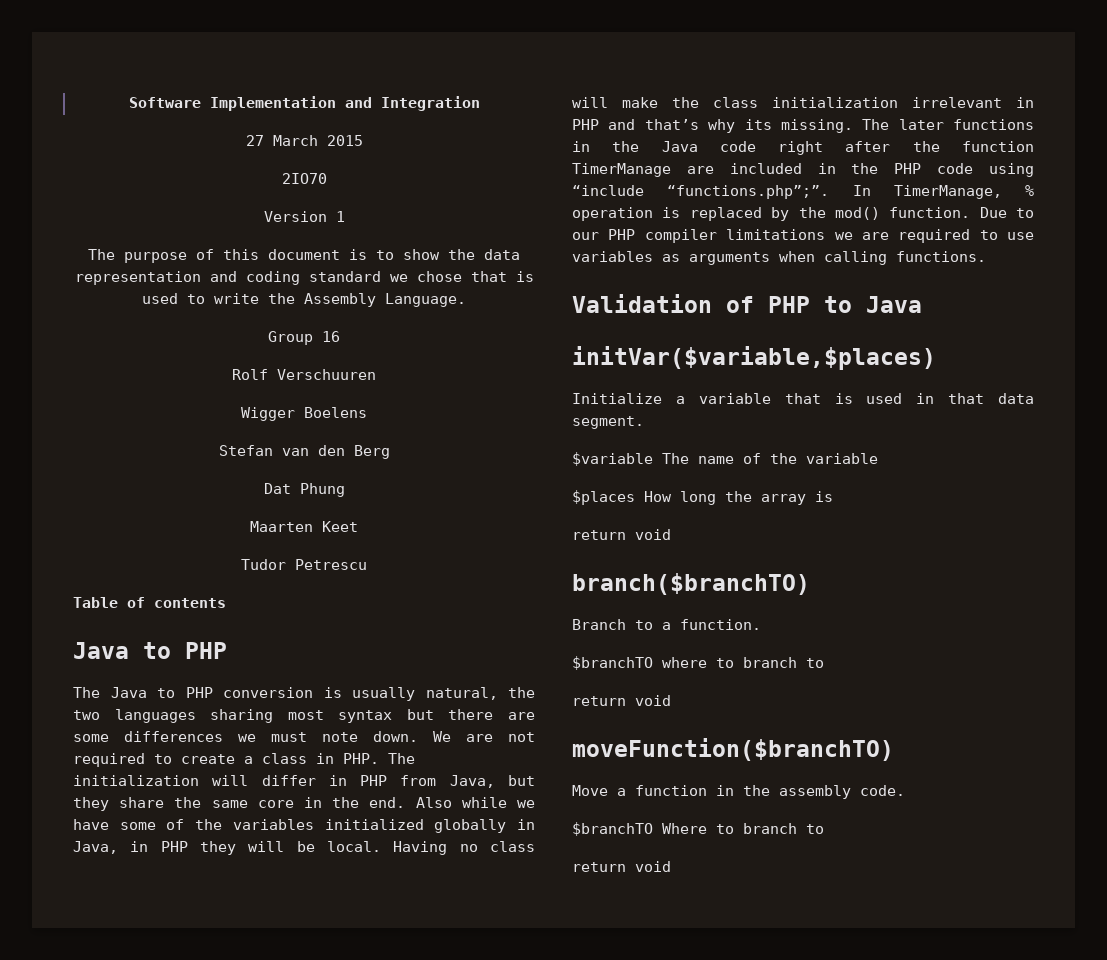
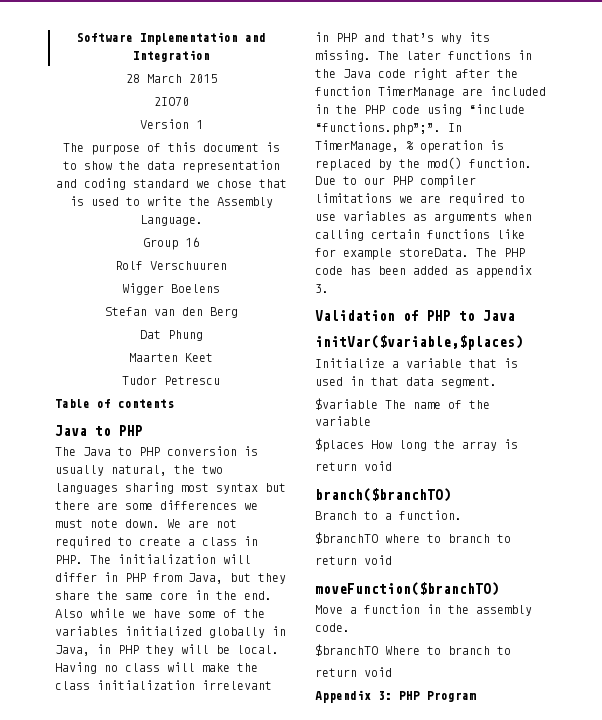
- 27 March 2015
+ 28 March 2015
- Due to our PHP compiler limitations we are required to use variables as arguments when calling functions.
+ Due to our PHP compiler limitations we are required to use variables as arguments when calling certain functions like for example storeData. The PHP code has been added as appendix 3.
+ Appendix 3: PHP Program

